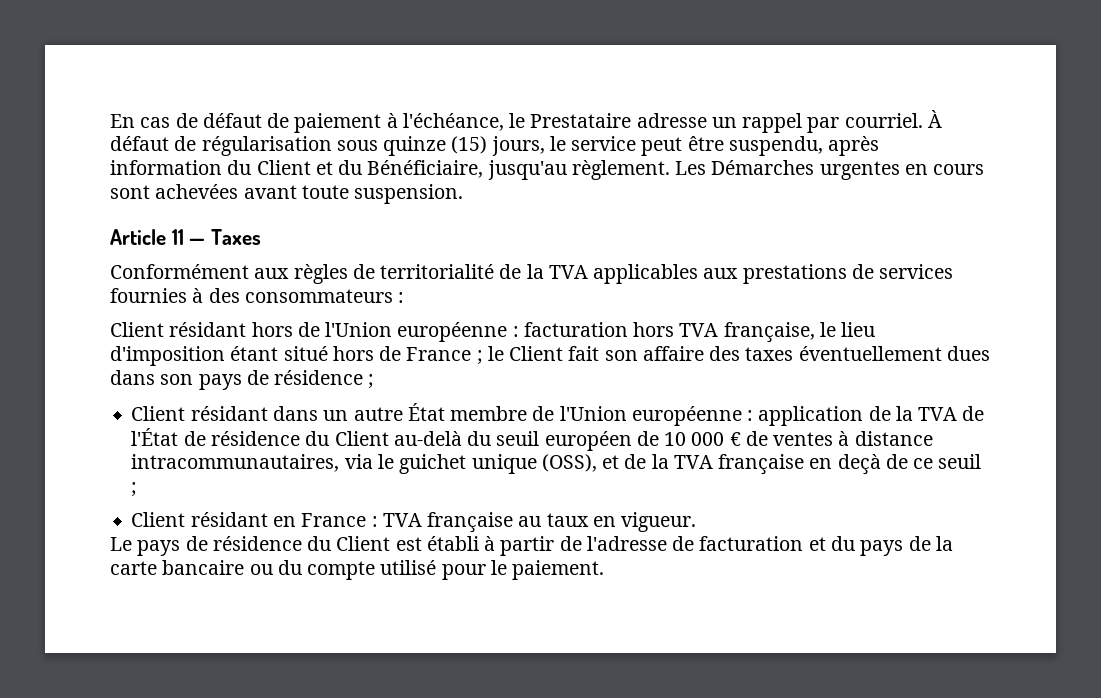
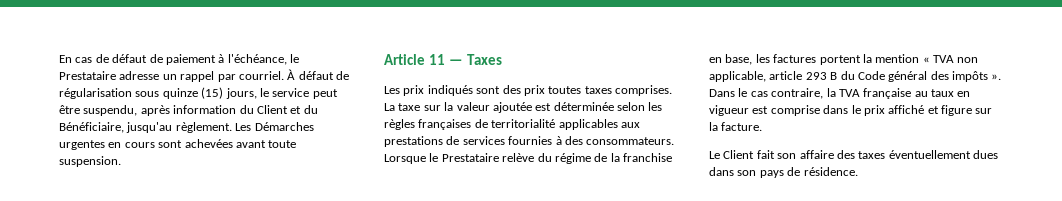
- Conformément aux règles de territorialité de la TVA applicables aux prestations de services fournies à des consommateurs :
- Client résidant hors de l'Union européenne : facturation hors TVA française, le lieu d'imposition étant situé hors de France ; le Client fait son affaire des taxes éventuellement dues dans son pays de résidence ;
- Client résidant dans un autre État membre de l'Union européenne : application de la TVA de l'État de résidence du Client au-delà du seuil européen de 10 000 € de ventes à distance intracommunautaires, via le guichet unique (OSS), et de la TVA française en deçà de ce seuil ;
- Client résidant en France : TVA française au taux en vigueur.
- Le pays de résidence du Client est établi à partir de l'adresse de facturation et du pays de la carte bancaire ou du compte utilisé pour le paiement.
+ Les prix indiqués sont des prix toutes taxes comprises. La taxe sur la valeur ajoutée est déterminée selon les règles françaises de territorialité applicables aux prestations de services fournies à des consommateurs. Lorsque le Prestataire relève du régime de la franchise en base, les factures portent la mention « TVA non applicable, article 293 B du Code général des impôts ». Dans le cas contraire, la TVA française au taux en vigueur est comprise dans le prix affiché et figure sur la facture.
+ Le Client fait son affaire des taxes éventuellement dues dans son pays de résidence.

